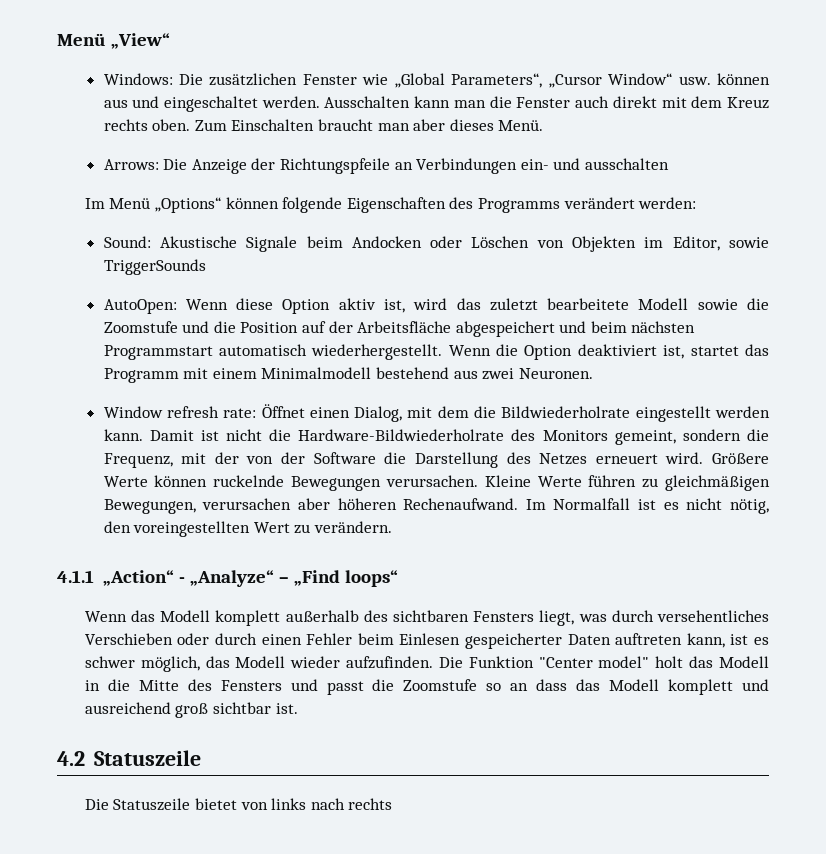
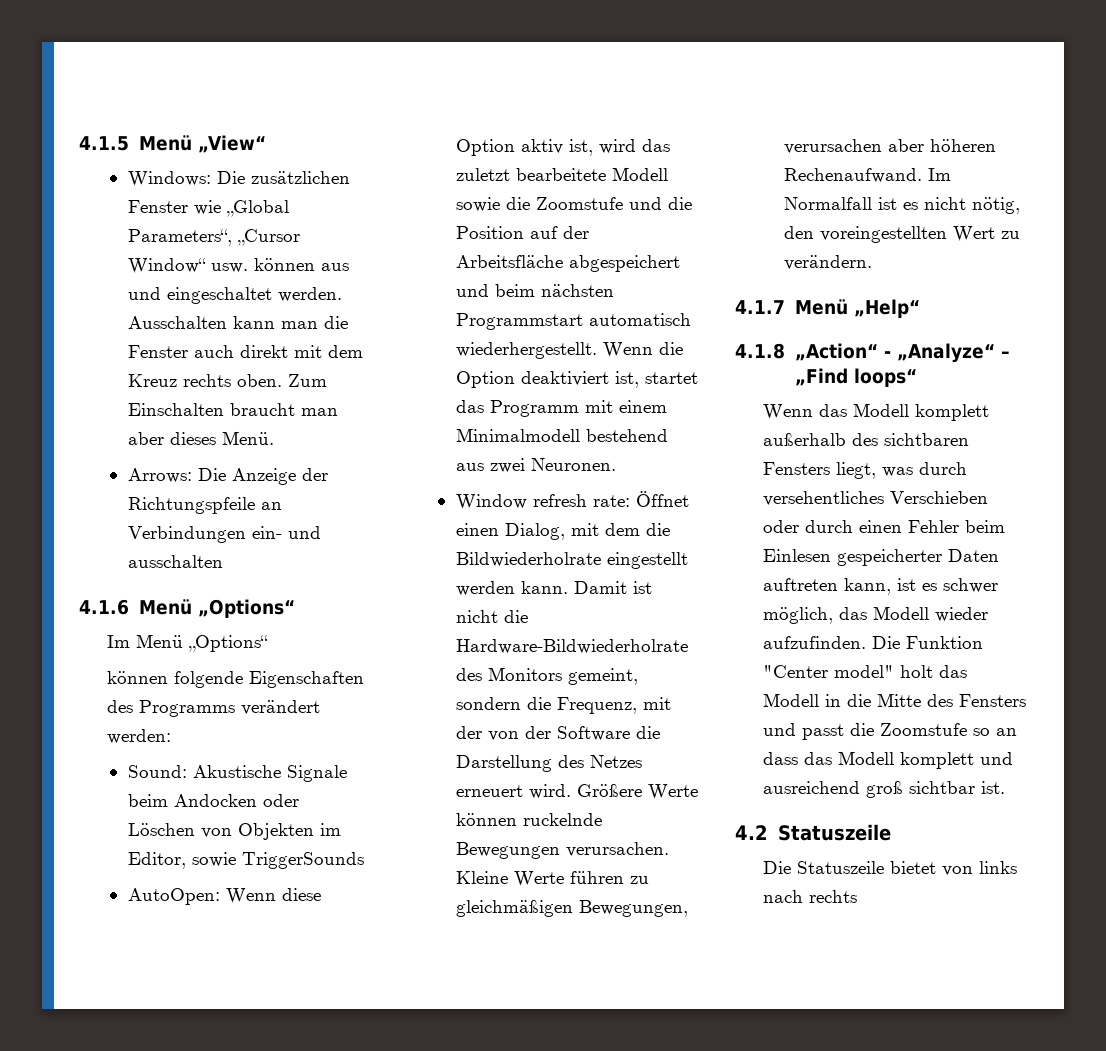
- Menü „View“
+ 4.1.5 Menü „View“
+ 4.1.6 Menü „Options“
- Im Menü „Options“ können folgende Eigenschaften des Programms verändert werden:
+ Im Menü „Options“
+ können folgende Eigenschaften des Programms verändert werden:
- 4.1.1 „Action“ - „Analyze“ – „Find loops“
+ 4.1.7 Menü „Help“
+ 4.1.8 „Action“ - „Analyze“ – „Find loops“

